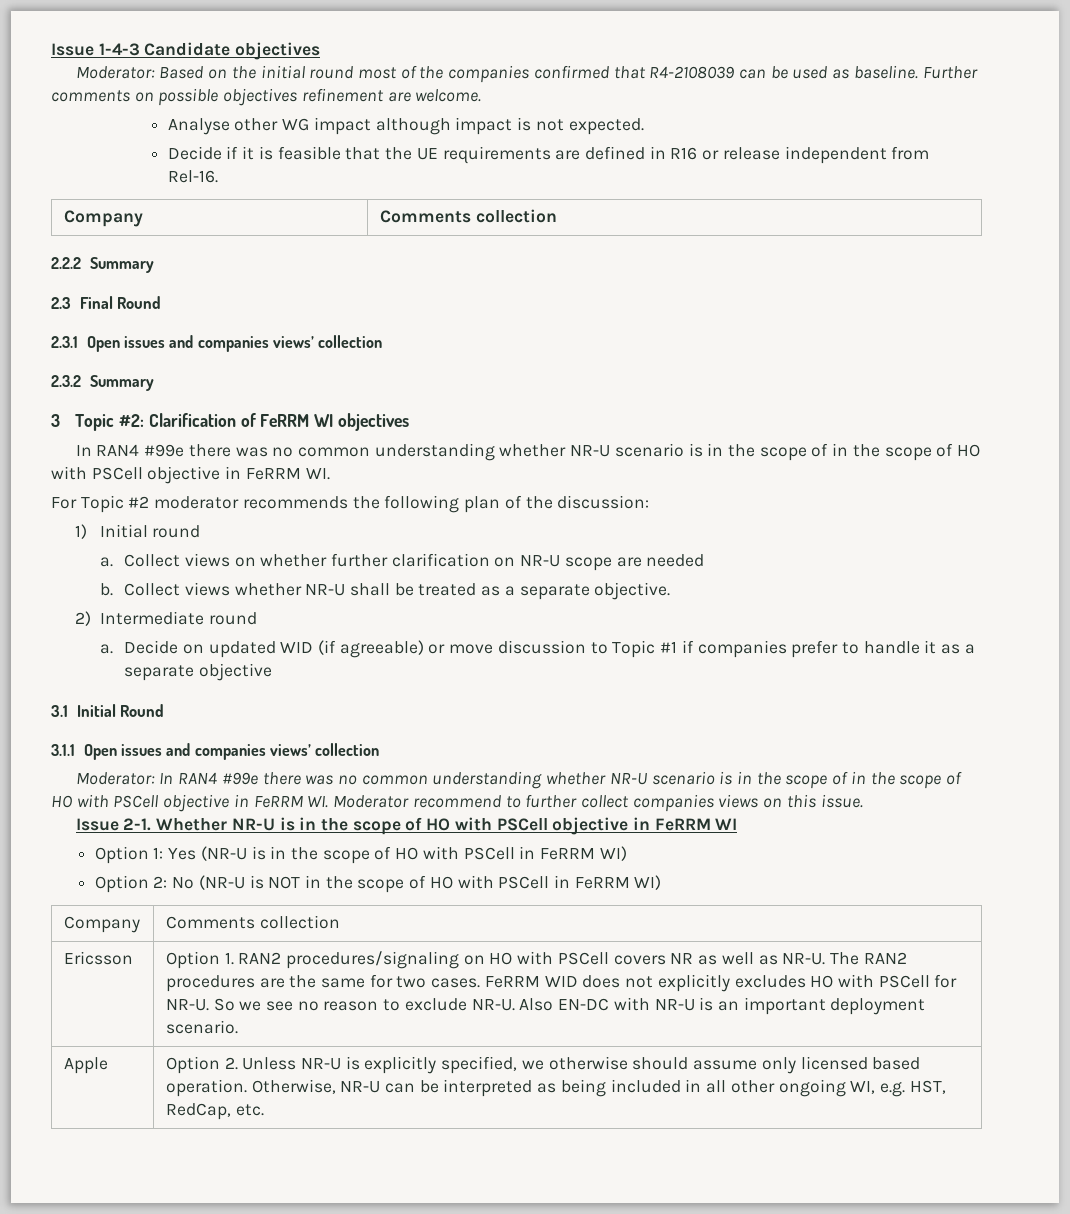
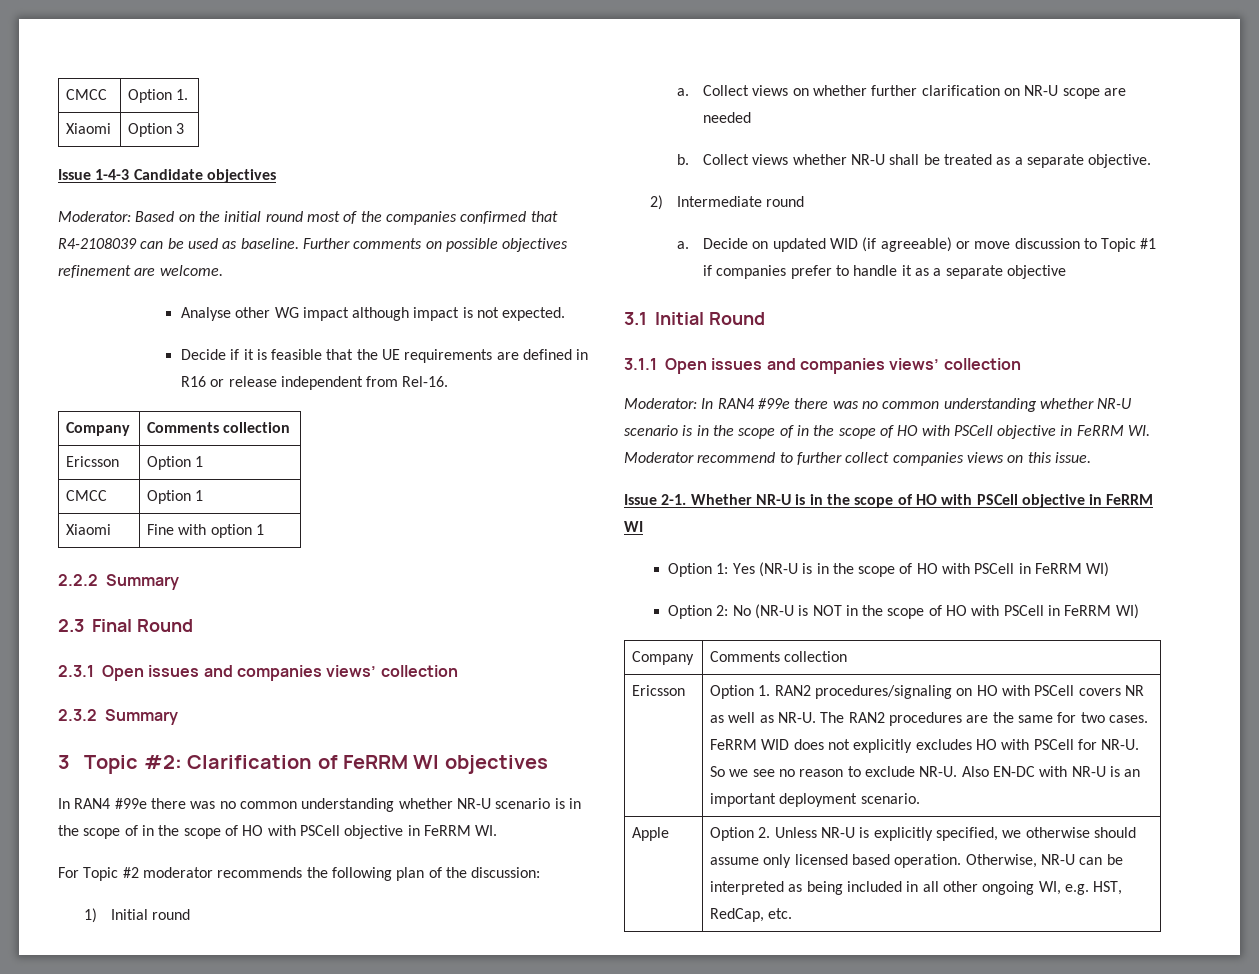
+ CMCC | Option 1.
+ Xiaomi | Option 3
+ Ericsson | Option 1
+ CMCC | Option 1
+ Xiaomi | Fine with option 1

